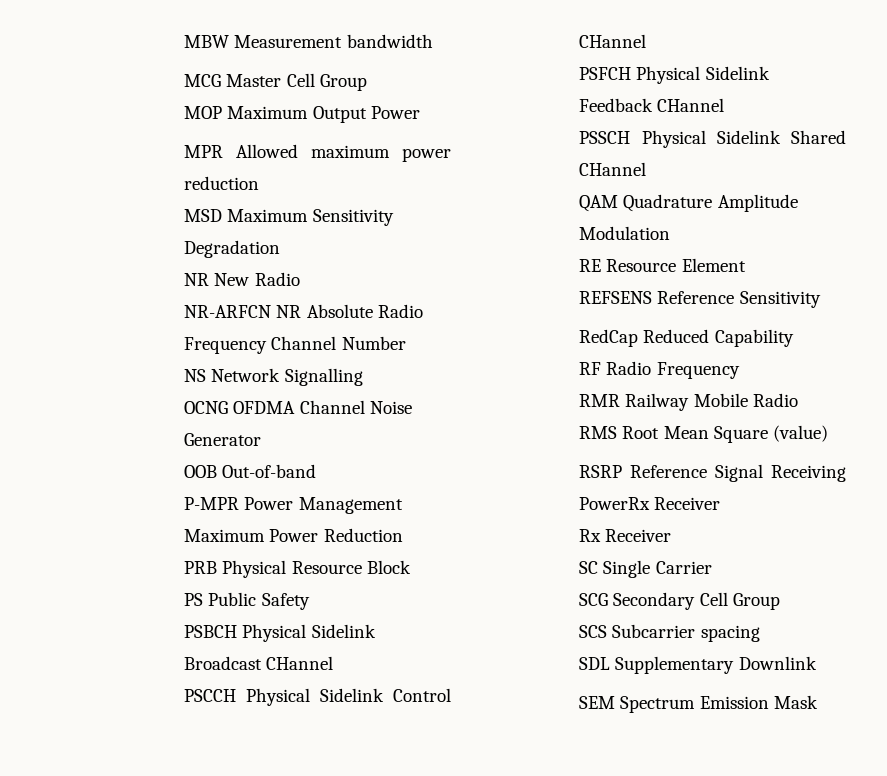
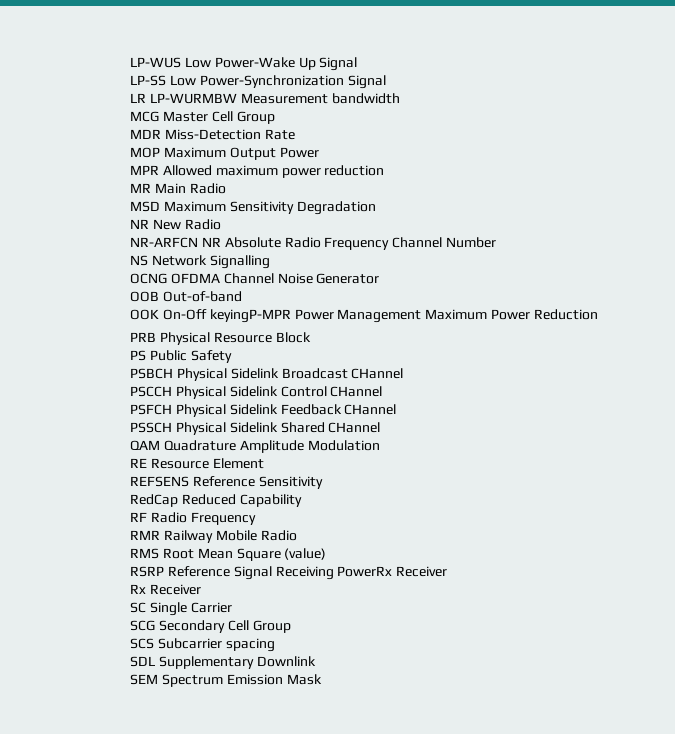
- MBW Measurement bandwidth
+ LP-WUS Low Power-Wake Up Signal
+ LP-SS Low Power-Synchronization Signal
+ LR LP-WURMBW Measurement bandwidth
+ MDR Miss-Detection Rate
+ MR Main Radio
- P-MPR Power Management Maximum Power Reduction
+ OOK On-Off keyingP-MPR Power Management Maximum Power Reduction

